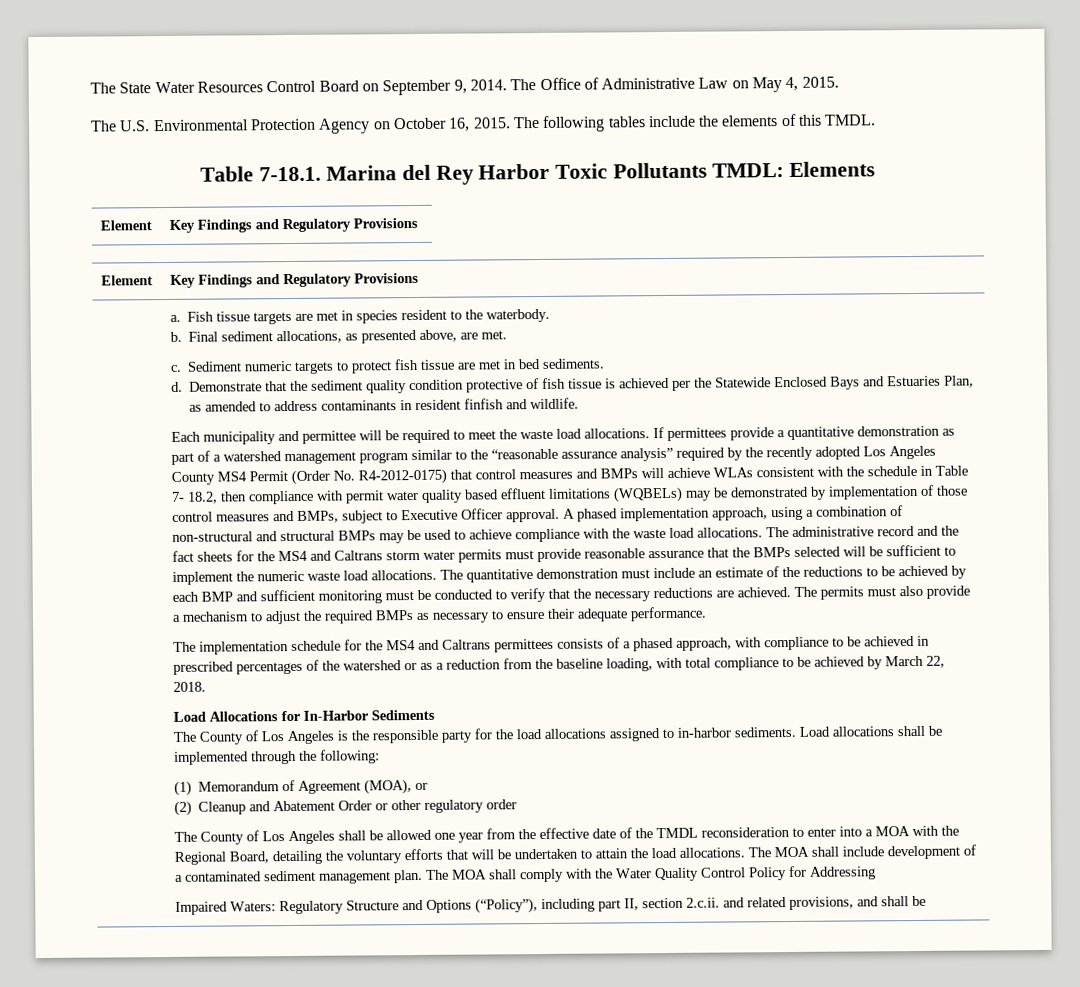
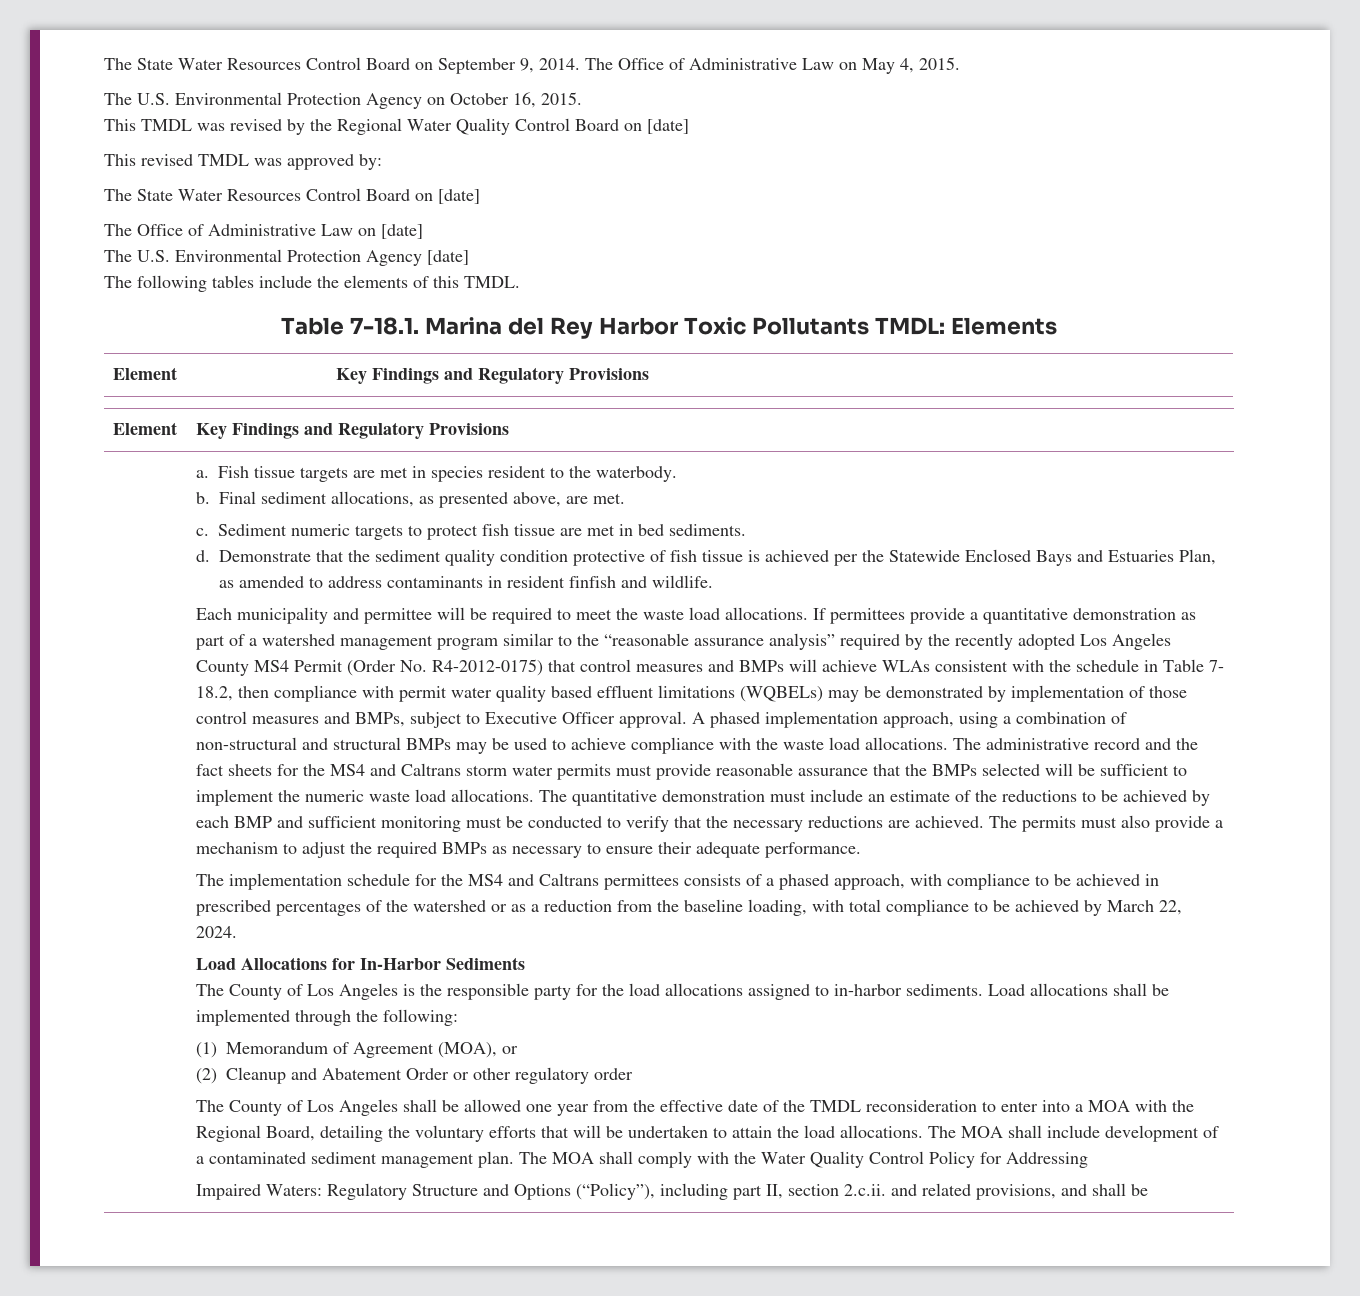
- The U.S. Environmental Protection Agency on October 16, 2015. The following tables include the elements of this TMDL.
+ The U.S. Environmental Protection Agency on October 16, 2015.
+ This TMDL was revised by the Regional Water Quality Control Board on [date]
+ This revised TMDL was approved by:
+ The State Water Resources Control Board on [date]
+ The Office of Administrative Law on [date]
+ The U.S. Environmental Protection Agency [date]
+ The following tables include the elements of this TMDL.
- The implementation schedule for the MS4 and Caltrans permittees consists of a phased approach, with compliance to be achieved in prescribed percentages of the watershed or as a reduction from the baseline loading, with total compliance to be achieved by March 22, 2018.
+ The implementation schedule for the MS4 and Caltrans permittees consists of a phased approach, with compliance to be achieved in prescribed percentages of the watershed or as a reduction from the baseline loading, with total compliance to be achieved by March 22, 2024.

